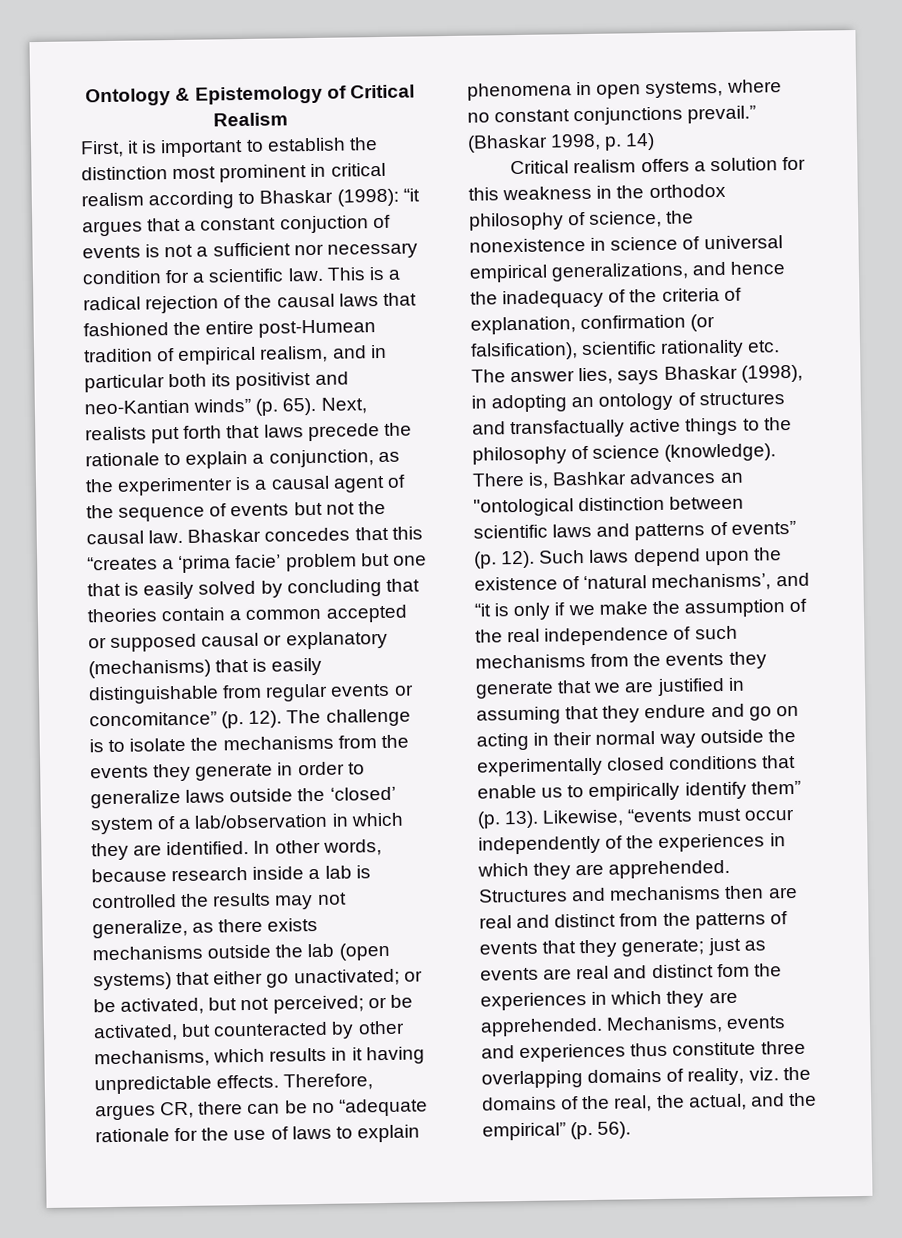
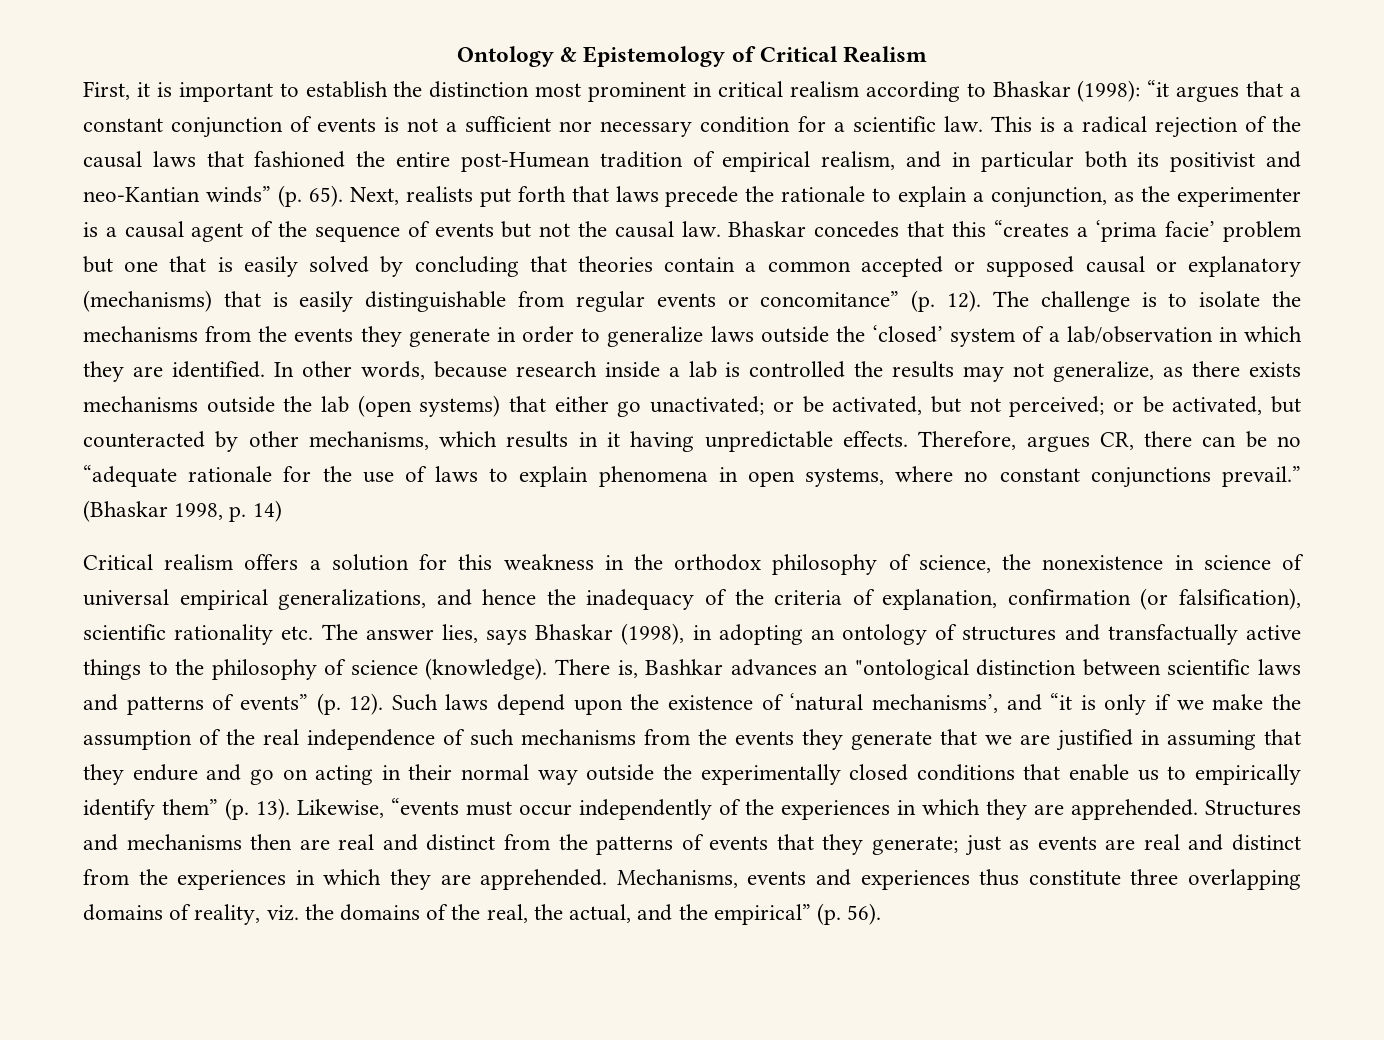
- First, it is important to establish the distinction most prominent in critical realism according to Bhaskar (1998): “it argues that a constant conjuction of events is not a sufficient nor necessary condition for a scientific law.
+ First, it is important to establish the distinction most prominent in critical realism according to Bhaskar (1998): “it argues that a constant conjunction of events is not a sufficient nor necessary condition for a scientific law.
- Structures and mechanisms then are real and distinct from the patterns of events that they generate; just as events are real and distinct fom the experiences in which they are apprehended.
+ Structures and mechanisms then are real and distinct from the patterns of events that they generate; just as events are real and distinct from the experiences in which they are apprehended.

